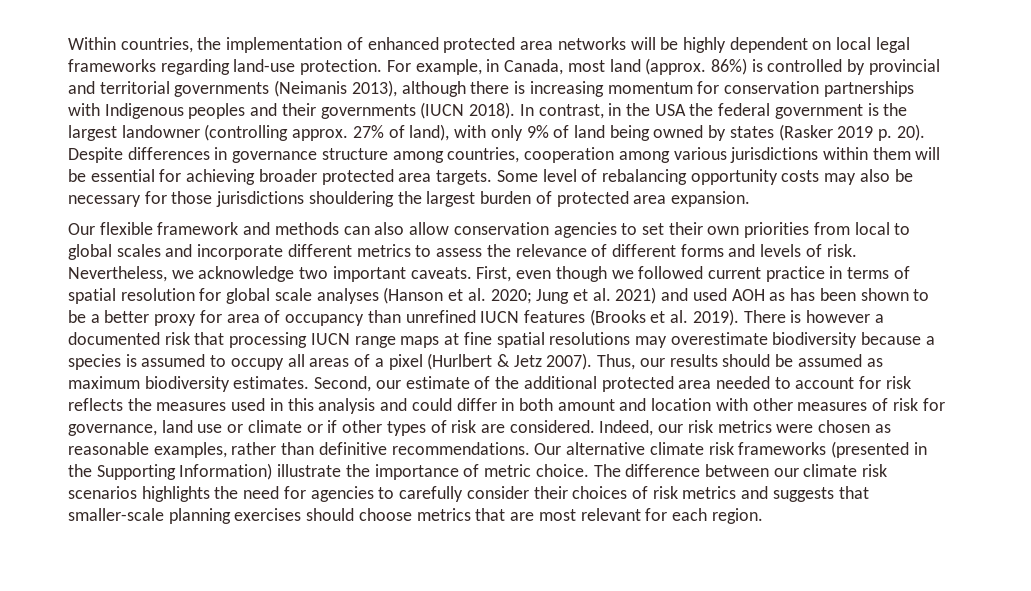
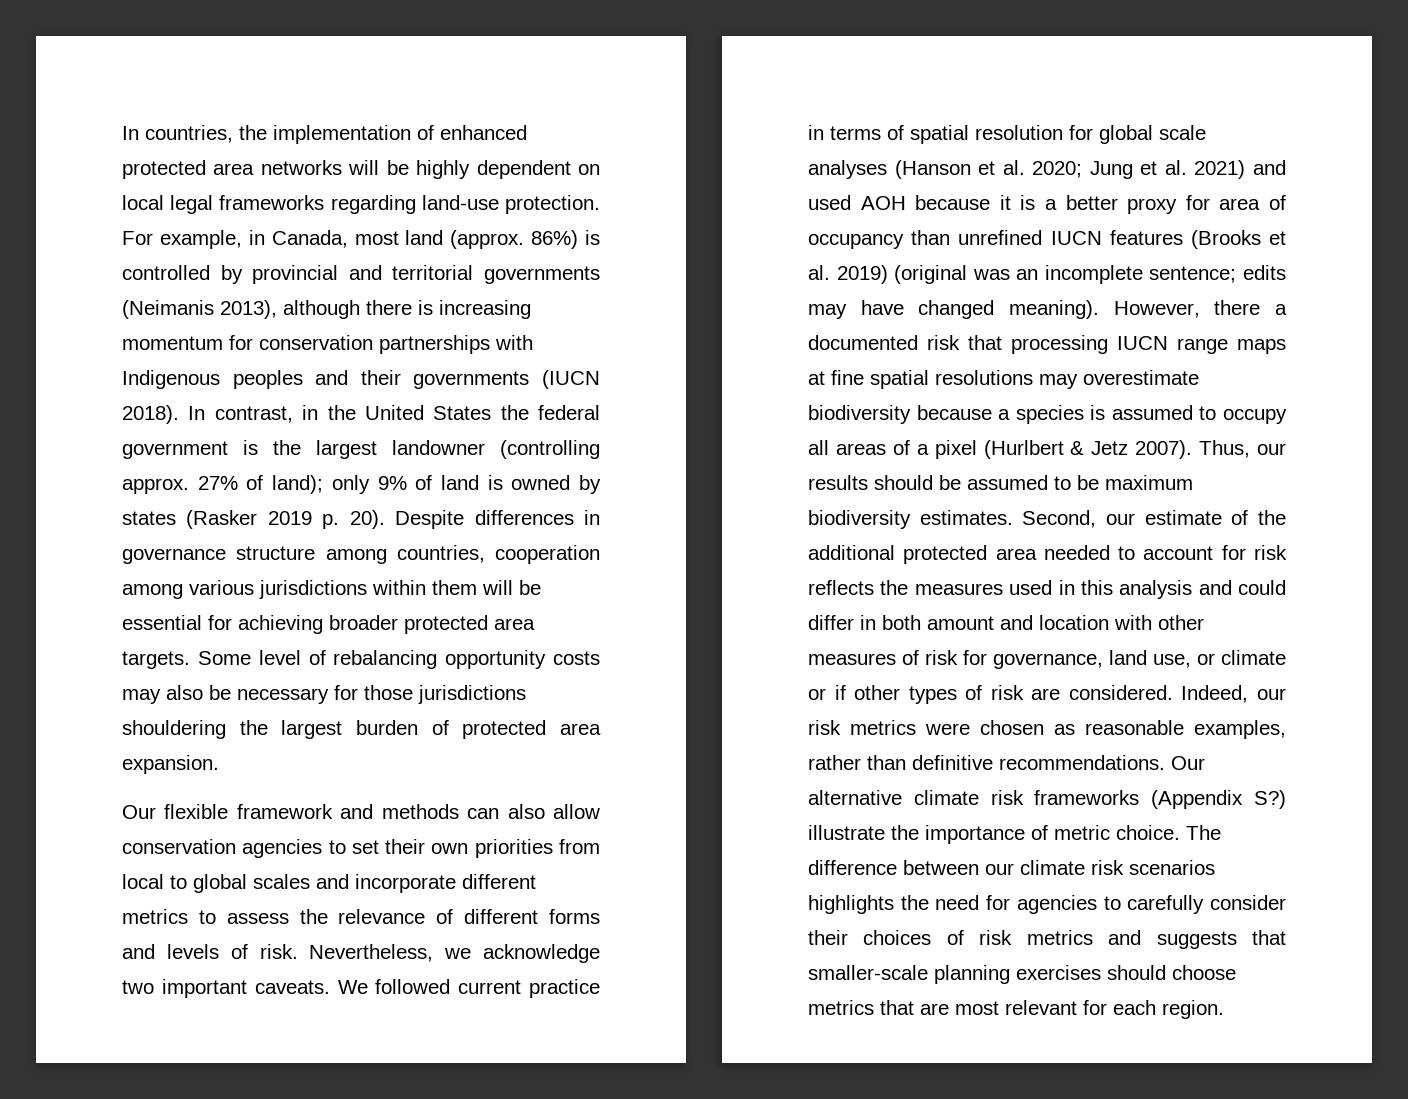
- Within countries, the implementation of enhanced protected area networks will be highly dependent on local legal frameworks regarding land-use protection.
+ In countries, the implementation of enhanced protected area networks will be highly dependent on local legal frameworks regarding land-use protection.
- In contrast, in the USA the federal government is the largest landowner (controlling approx. 27% of land), with only 9% of land being owned by states (Rasker 2019 p. 20).
+ In contrast, in the United States the federal government is the largest landowner (controlling approx. 27% of land); only 9% of land is owned by states (Rasker 2019 p. 20).
- First, even though we followed current practice in terms of spatial resolution for global scale analyses (Hanson et al. 2020;
+ We followed current practice in terms of spatial resolution for global scale analyses (Hanson et al. 2020;
- Jung et al. 2021) and used AOH as has been shown to be a better proxy for area of occupancy than unrefined IUCN features (Brooks et al. 2019). There is however a documented risk that processing IUCN range maps at fine spatial resolutions may overestimate biodiversity because a species is assumed to occupy all areas of a pixel (Hurlbert & Jetz 2007).
+ Jung et al. 2021) and used AOH because it is a better proxy for area of occupancy than unrefined IUCN features (Brooks et al. 2019) (original was an incomplete sentence; edits may have changed meaning). However, there a documented risk that processing IUCN range maps at fine spatial resolutions may overestimate biodiversity because a species is assumed to occupy all areas of a pixel (Hurlbert & Jetz 2007).
- Thus, our results should be assumed as maximum biodiversity estimates.
+ Thus, our results should be assumed to be maximum biodiversity estimates.
- Second, our estimate of the additional protected area needed to account for risk reflects the measures used in this analysis and could differ in both amount and location with other measures of risk for governance, land use or climate or if other types of risk are considered.
+ Second, our estimate of the additional protected area needed to account for risk reflects the measures used in this analysis and could differ in both amount and location with other measures of risk for governance, land use, or climate or if other types of risk are considered.
- Our alternative climate risk frameworks (presented in the Supporting Information) illustrate the importance of metric choice.
+ Our alternative climate risk frameworks (Appendix S?) illustrate the importance of metric choice.

